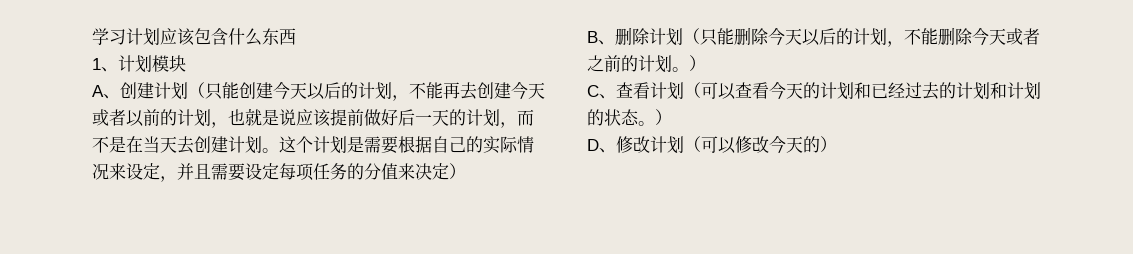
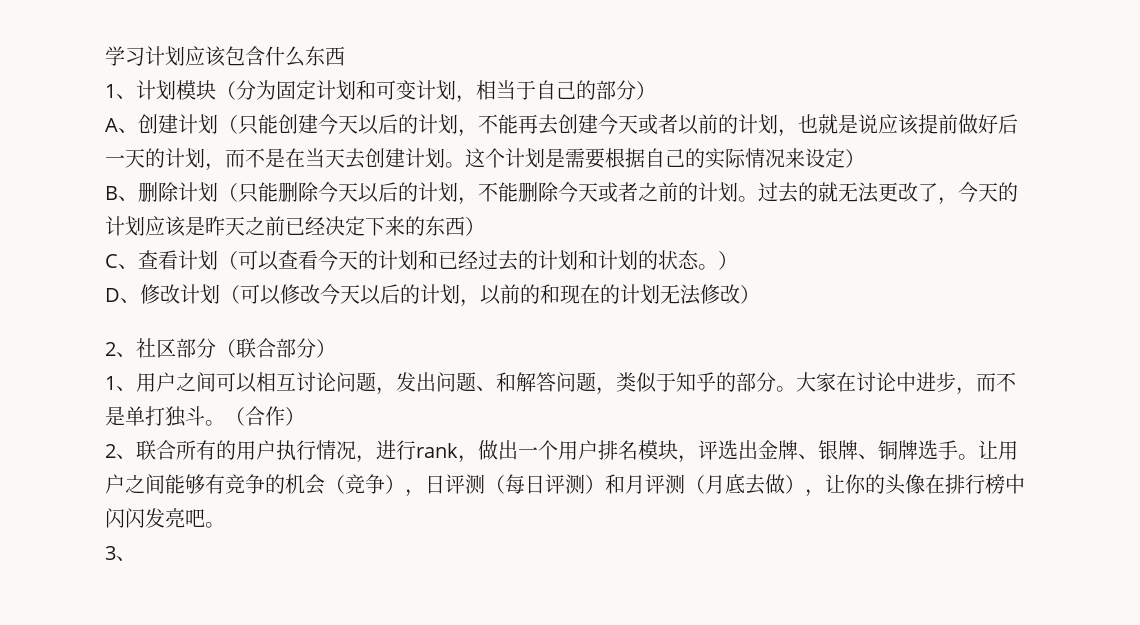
- 1、计划模块
+ 1、计划模块（分为固定计划和可变计划，相当于自己的部分）
- 这个计划是需要根据自己的实际情况来设定，并且需要设定每项任务的分值来决定）
+ 这个计划是需要根据自己的实际情况来设定）
- B、删除计划（只能删除今天以后的计划，不能删除今天或者之前的计划。）
+ B、删除计划（只能删除今天以后的计划，不能删除今天或者之前的计划。过去的就无法更改了，今天的计划应该是昨天之前已经决定下来的东西）
- D、修改计划（可以修改今天的）
+ D、修改计划（可以修改今天以后的计划，以前的和现在的计划无法修改）
+ 2、社区部分（联合部分）
+ 1、用户之间可以相互讨论问题，发出问题、和解答问题，类似于知乎的部分。大家在讨论中进步，而不是单打独斗。（合作）
+ 2、联合所有的用户执行情况，进行rank，做出一个用户排名模块，评选出金牌、银牌、铜牌选手。让用户之间能够有竞争的机会（竞争），日评测（每日评测）和月评测（月底去做），让你的头像在排行榜中闪闪发亮吧。
+ 3、

